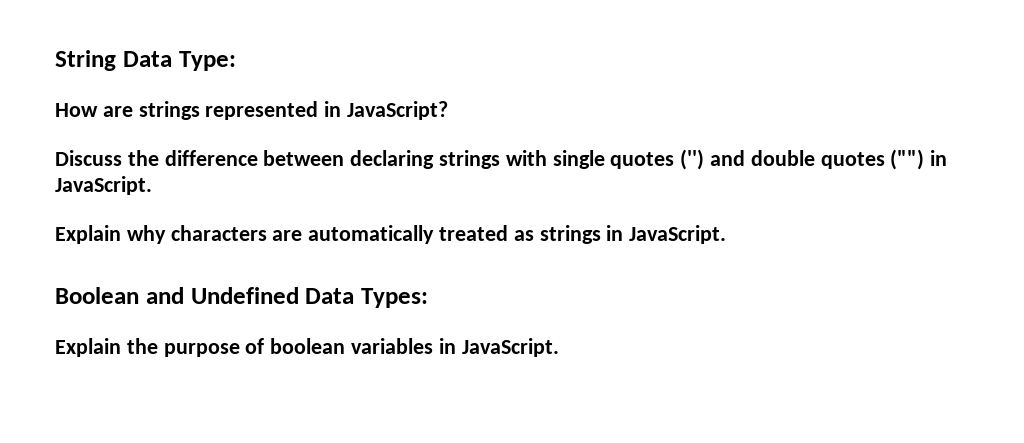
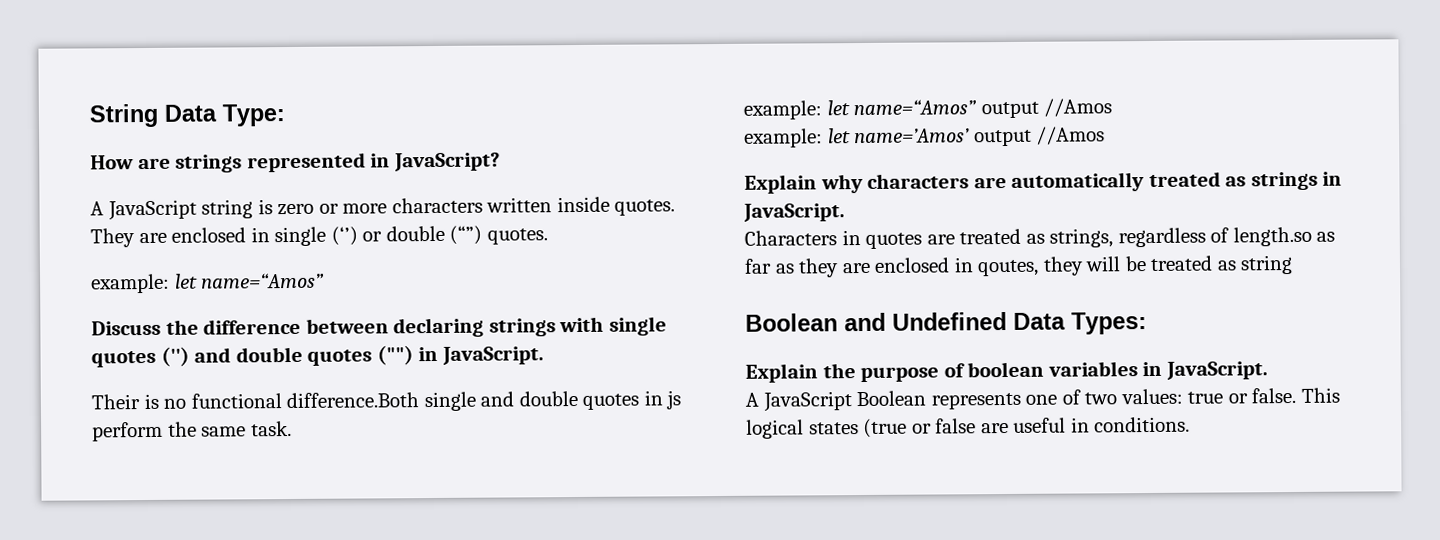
+ A JavaScript string is zero or more characters written inside quotes. They are enclosed in single (‘’) or double (“”) quotes.
+ example: let name=“Amos”
+ Their is no functional difference.Both single and double quotes in js perform the same task.
+ example: let name=“Amos” output //Amos
+ example: let name=’Amos’ output //Amos
+ Characters in quotes are treated as strings, regardless of length.so as far as they are enclosed in qoutes, they will be treated as string
+ A JavaScript Boolean represents one of two values: true or false. This logical states (true or false are useful in conditions.

